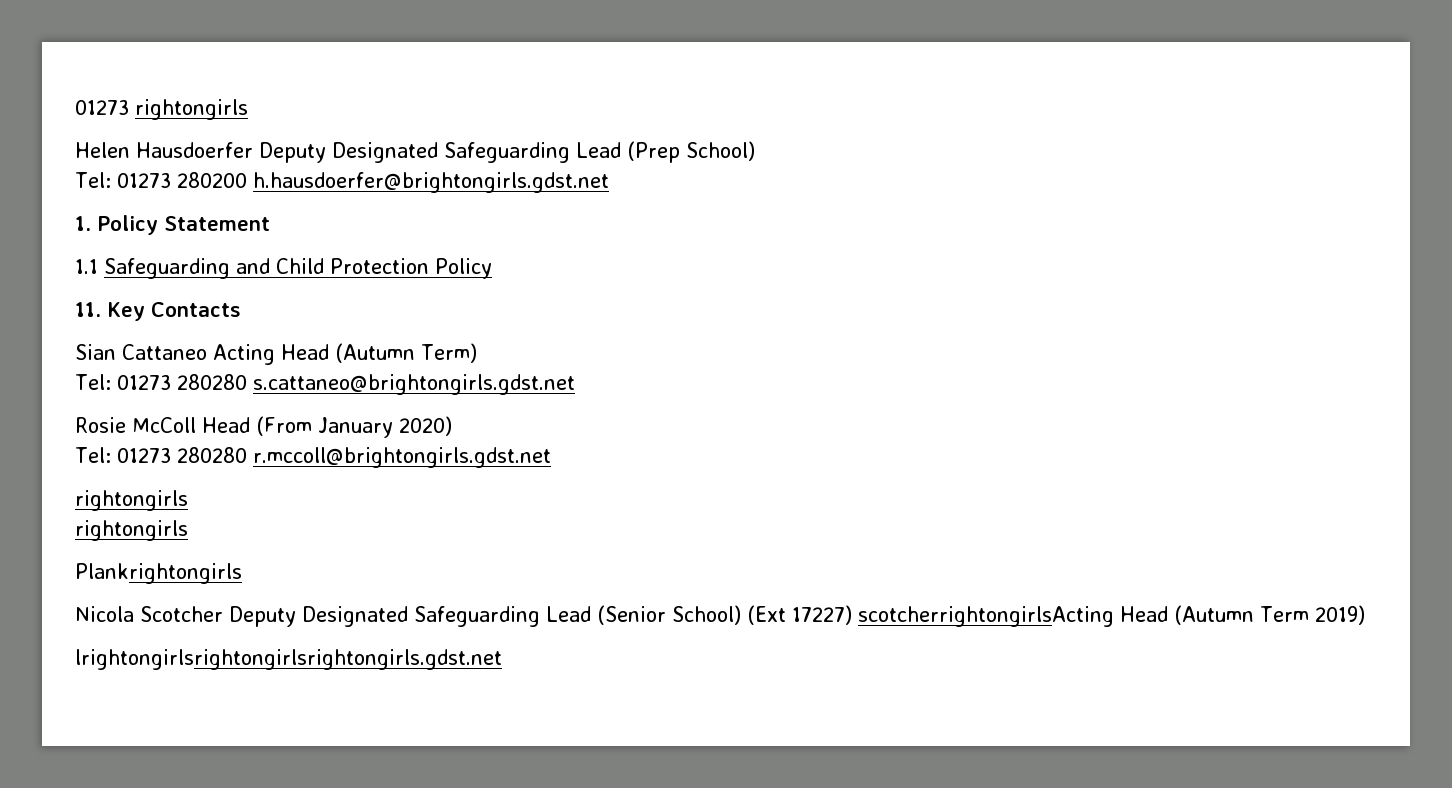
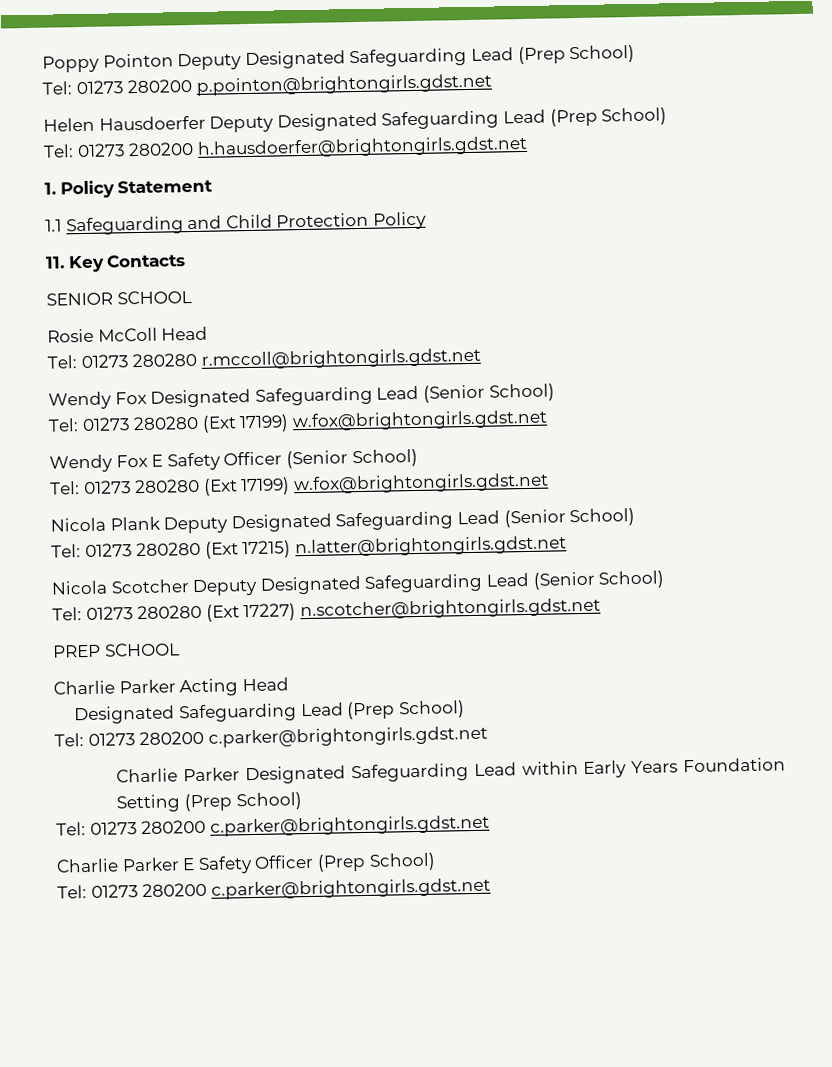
- 01273 rightongirls
+ Poppy Pointon Deputy Designated Safeguarding Lead (Prep School)
+ Tel: 01273 280200 p.pointon@brightongirls.gdst.net
- Sian Cattaneo Acting Head (Autumn Term)
- Tel: 01273 280280 s.cattaneo@brightongirls.gdst.net
+ SENIOR SCHOOL
- Rosie McColl Head (From January 2020)
+ Rosie McColl Head
  Tel: 01273 280280 r.mccoll@brightongirls.gdst.net
- rightongirls
- rightongirls
- Plankrightongirls
+ Wendy Fox Designated Safeguarding Lead (Senior School)
+ Tel: 01273 280280 (Ext 17199) w.fox@brightongirls.gdst.net
+ Wendy Fox E Safety Officer (Senior School)
+ Tel: 01273 280280 (Ext 17199) w.fox@brightongirls.gdst.net
+ Nicola Plank Deputy Designated Safeguarding Lead (Senior School)
+ Tel: 01273 280280 (Ext 17215) n.latter@brightongirls.gdst.net
- Nicola Scotcher Deputy Designated Safeguarding Lead (Senior School) (Ext 17227) scotcherrightongirlsActing Head (Autumn Term 2019)
- lrightongirlsrightongirlsrightongirls.gdst.net
+ Nicola Scotcher Deputy Designated Safeguarding Lead (Senior School)
+ Tel: 01273 280280 (Ext 17227) n.scotcher@brightongirls.gdst.net
+ PREP SCHOOL
+ Charlie Parker Acting Head
+ Designated Safeguarding Lead (Prep School)
+ Tel: 01273 280200 c.parker@brightongirls.gdst.net
+ Charlie Parker Designated Safeguarding Lead within Early Years Foundation Setting (Prep School)
+ Tel: 01273 280200 c.parker@brightongirls.gdst.net
+ Charlie Parker E Safety Officer (Prep School)
+ Tel: 01273 280200 c.parker@brightongirls.gdst.net

